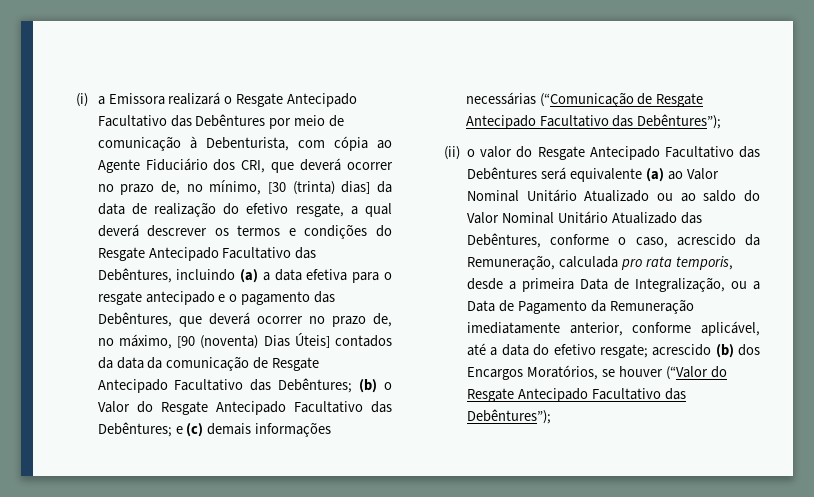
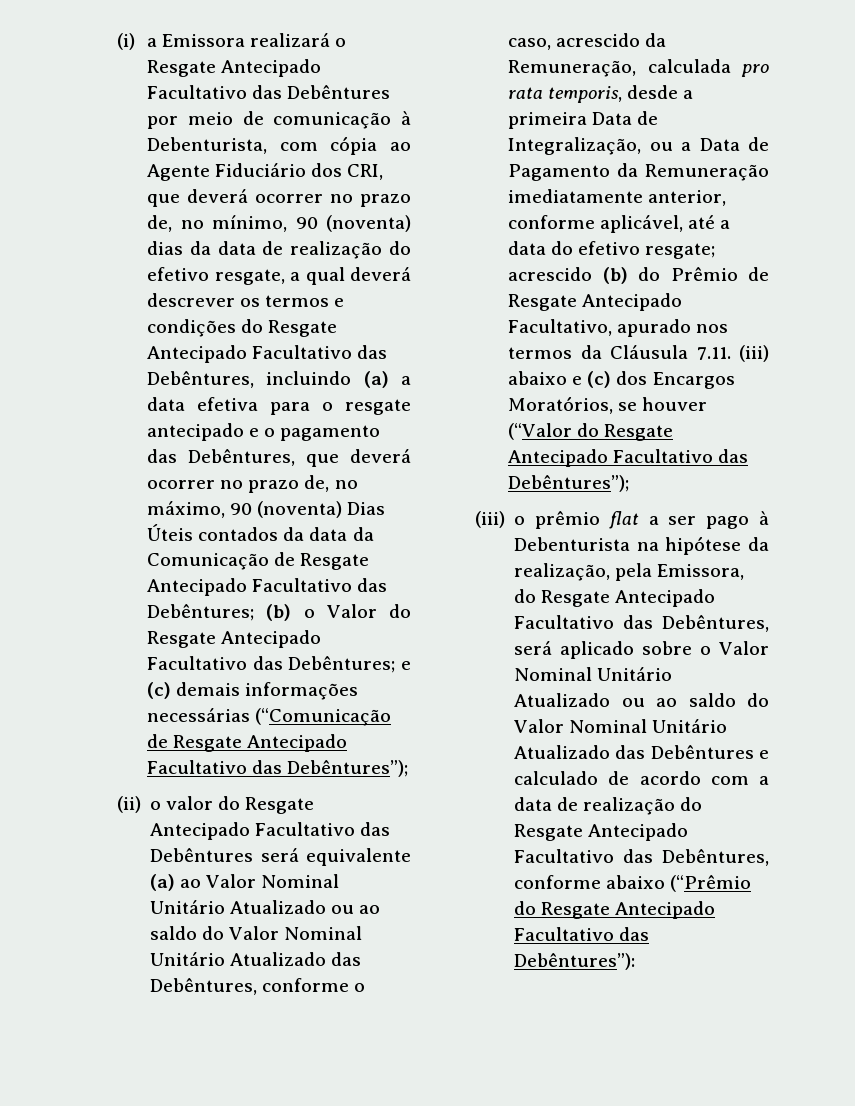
- (i) a Emissora realizará o Resgate Antecipado Facultativo das Debêntures por meio de comunicação à Debenturista, com cópia ao Agente Fiduciário dos CRI, que deverá ocorrer no prazo de, no mínimo, [30 (trinta) dias] da data de realização do efetivo resgate, a qual deverá descrever os termos e condições do Resgate Antecipado Facultativo das Debêntures, incluindo (a) a data efetiva para o resgate antecipado e o pagamento das Debêntures, que deverá ocorrer no prazo de, no máximo, [90 (noventa) Dias Úteis] contados da data da comunicação de Resgate Antecipado Facultativo das Debêntures;
+ (i) a Emissora realizará o Resgate Antecipado Facultativo das Debêntures por meio de comunicação à Debenturista, com cópia ao Agente Fiduciário dos CRI, que deverá ocorrer no prazo de, no mínimo, 90 (noventa) dias da data de realização do efetivo resgate, a qual deverá descrever os termos e condições do Resgate Antecipado Facultativo das Debêntures, incluindo (a) a data efetiva para o resgate antecipado e o pagamento das Debêntures, que deverá ocorrer no prazo de, no máximo, 90 (noventa) Dias Úteis contados da data da Comunicação de Resgate Antecipado Facultativo das Debêntures;
- acrescido (b) dos Encargos Moratórios, se houver (“Valor do Resgate Antecipado Facultativo das Debêntures”);
+ acrescido (b) do Prêmio de Resgate Antecipado Facultativo, apurado nos termos da Cláusula 7.11. (iii) abaixo e (c) dos Encargos Moratórios, se houver (“Valor do Resgate Antecipado Facultativo das Debêntures”);
+ (iii) o prêmio flat a ser pago à Debenturista na hipótese da realização, pela Emissora, do Resgate Antecipado Facultativo das Debêntures, será aplicado sobre o Valor Nominal Unitário Atualizado ou ao saldo do Valor Nominal Unitário Atualizado das Debêntures e calculado de acordo com a data de realização do Resgate Antecipado Facultativo das Debêntures, conforme abaixo (“Prêmio do Resgate Antecipado Facultativo das Debêntures”):

